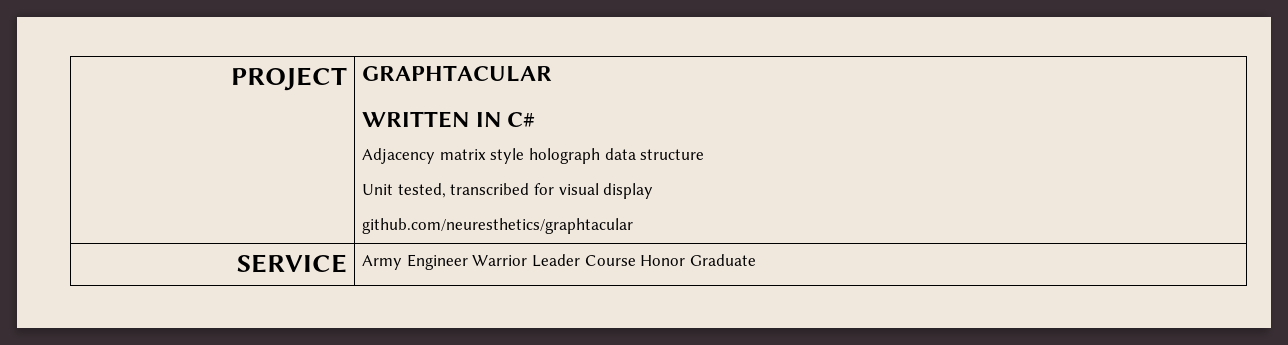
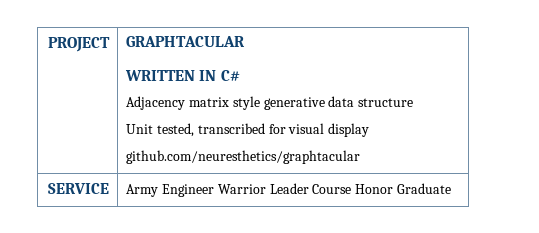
  PROJECT | GRAPHTACULAR
  WRITTEN IN C#
- Adjacency matrix style holograph data structure
+ Adjacency matrix style generative data structure

